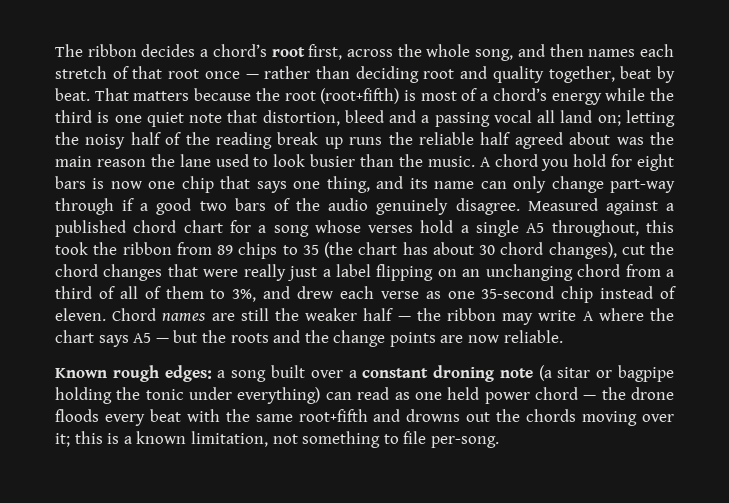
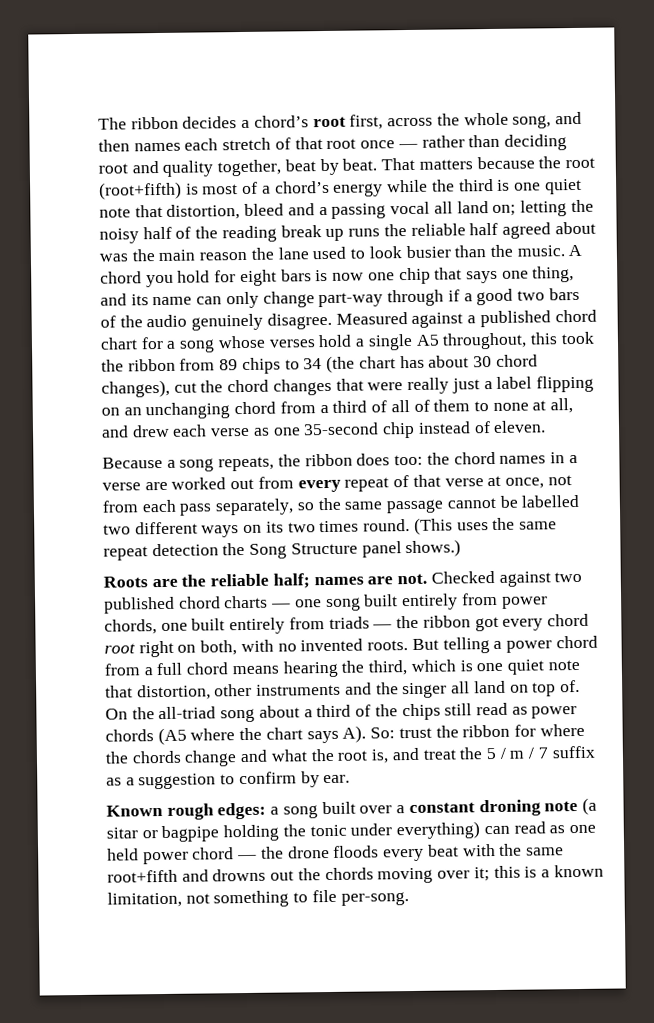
- Measured against a published chord chart for a song whose verses hold a single A5 throughout, this took the ribbon from 89 chips to 35 (the chart has about 30 chord changes), cut the chord changes that were really just a label flipping on an unchanging chord from a third of all of them to 3%, and drew each verse as one 35-second chip instead of eleven. Chord names are still the weaker half — the ribbon may write A where the chart says A5 — but the roots and the change points are now reliable.
+ Measured against a published chord chart for a song whose verses hold a single A5 throughout, this took the ribbon from 89 chips to 34 (the chart has about 30 chord changes), cut the chord changes that were really just a label flipping on an unchanging chord from a third of all of them to none at all, and drew each verse as one 35-second chip instead of eleven.
+ Because a song repeats, the ribbon does too: the chord names in a verse are worked out from every repeat of that verse at once, not from each pass separately, so the same passage cannot be labelled two different ways on its two times round. (This uses the same repeat detection the Song Structure panel shows.)
+ Roots are the reliable half; names are not. Checked against two published chord charts — one song built entirely from power chords, one built entirely from triads — the ribbon got every chord root right on both, with no invented roots. But telling a power chord from a full chord means hearing the third, which is one quiet note that distortion, other instruments and the singer all land on top of. On the all-triad song about a third of the chips still read as power chords (A5 where the chart says A). So: trust the ribbon for where the chords change and what the root is, and treat the 5 / m / 7 suffix as a suggestion to confirm by ear.

